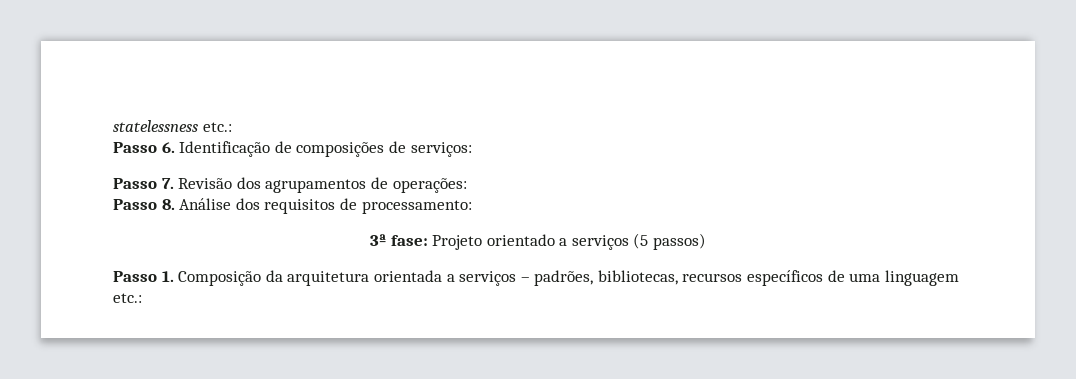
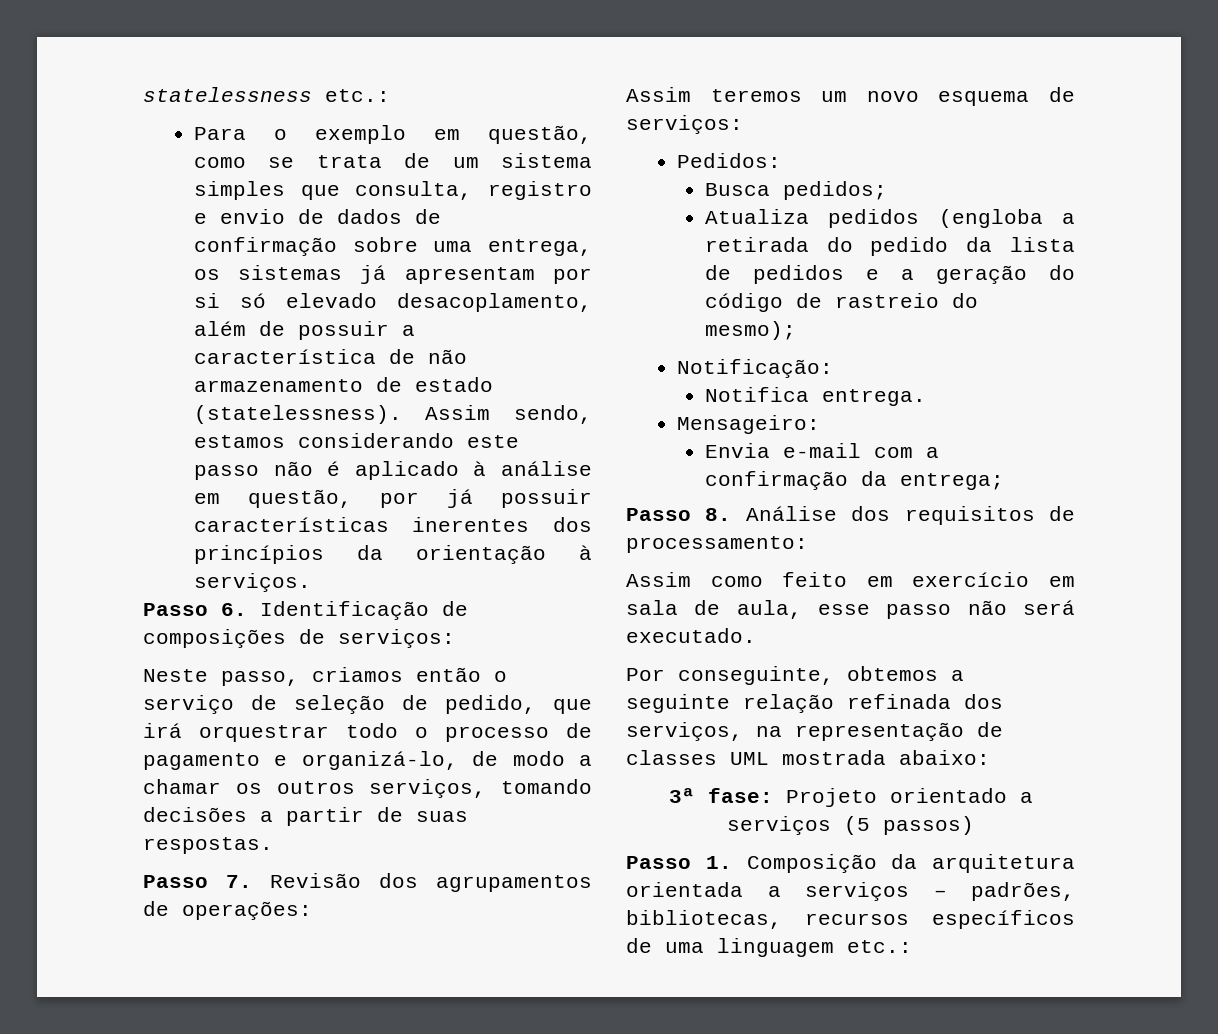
+ Para o exemplo em questão, como se trata de um sistema simples que consulta, registro e envio de dados de confirmação sobre uma entrega, os sistemas já apresentam por si só elevado desacoplamento, além de possuir a característica de não armazenamento de estado (statelessness). Assim sendo, estamos considerando este passo não é aplicado à análise em questão, por já possuir características inerentes dos princípios da orientação à serviços.
+ Neste passo, criamos então o serviço de seleção de pedido, que irá orquestrar todo o processo de pagamento e organizá-lo, de modo a chamar os outros serviços, tomando decisões a partir de suas respostas.
+ Assim teremos um novo esquema de serviços:
+ Pedidos:
+ Busca pedidos;
+ Atualiza pedidos (engloba a retirada do pedido da lista de pedidos e a geração do código de rastreio do mesmo);
+ Notificação:
+ Notifica entrega.
+ Mensageiro:
+ Envia e-mail com a confirmação da entrega;
+ Assim como feito em exercício em sala de aula, esse passo não será executado.
+ Por conseguinte, obtemos a seguinte relação refinada dos serviços, na representação de classes UML mostrada abaixo:

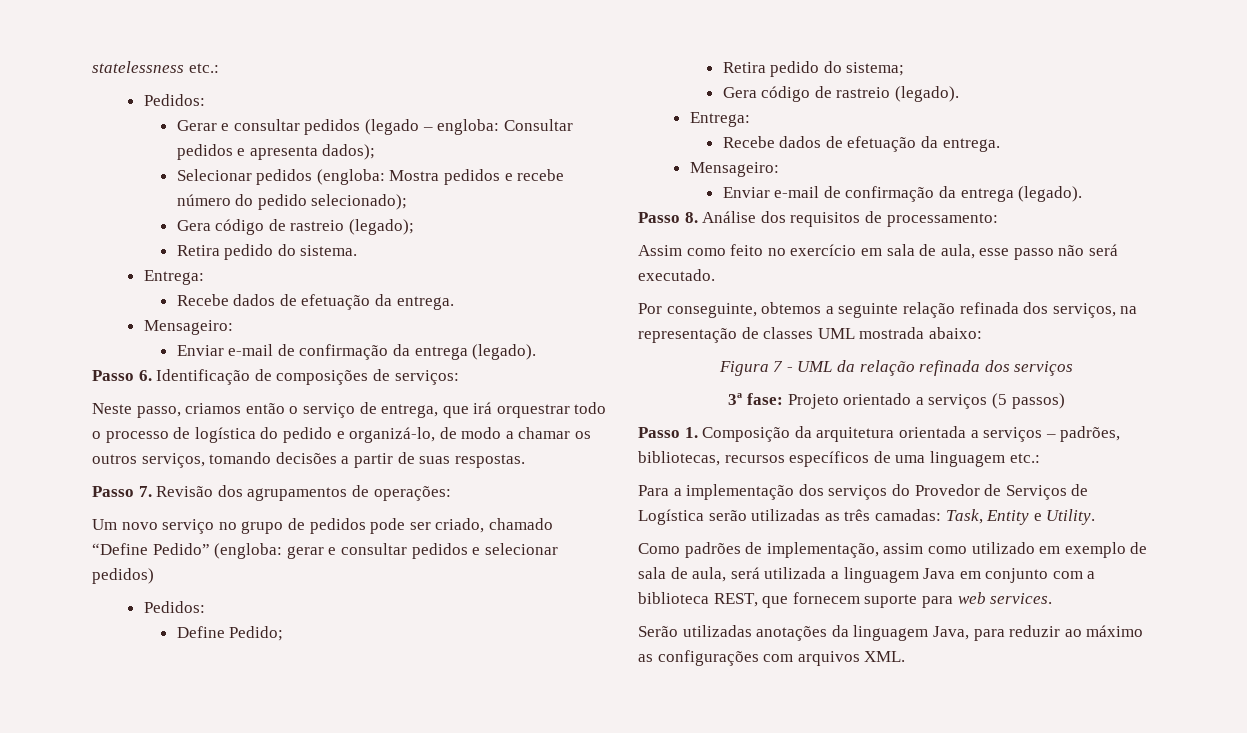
  statelessness etc.:
- Para o exemplo em questão, como se trata de um sistema simples que consulta, registro e envio de dados de confirmação sobre uma entrega, os sistemas já apresentam por si só elevado desacoplamento, além de possuir a característica de não armazenamento de estado (statelessness). Assim sendo, estamos considerando este passo não é aplicado à análise em questão, por já possuir características inerentes dos princípios da orientação à serviços.
+ Pedidos:
+ Gerar e consultar pedidos (legado – engloba: Consultar pedidos e apresenta dados);
+ Selecionar pedidos (engloba: Mostra pedidos e recebe número do pedido selecionado);
+ Gera código de rastreio (legado);
+ Retira pedido do sistema.
+ Entrega:
+ Recebe dados de efetuação da entrega.
+ Mensageiro:
+ Enviar e-mail de confirmação da entrega (legado).
- Neste passo, criamos então o serviço de seleção de pedido, que irá orquestrar todo o processo de pagamento e organizá-lo, de modo a chamar os outros serviços, tomando decisões a partir de suas respostas.
+ Neste passo, criamos então o serviço de entrega, que irá orquestrar todo o processo de logística do pedido e organizá-lo, de modo a chamar os outros serviços, tomando decisões a partir de suas respostas.
- Assim teremos um novo esquema de serviços:
+ Um novo serviço no grupo de pedidos pode ser criado, chamado “Define Pedido” (engloba: gerar e consultar pedidos e selecionar pedidos)
  Pedidos:
- Busca pedidos;
- Atualiza pedidos (engloba a retirada do pedido da lista de pedidos e a geração do código de rastreio do mesmo);
- Notificação:
- Notifica entrega.
+ Define Pedido;
+ Retira pedido do sistema;
+ Gera código de rastreio (legado).
+ Entrega:
+ Recebe dados de efetuação da entrega.
  Mensageiro:
- Envia e-mail com a confirmação da entrega;
+ Enviar e-mail de confirmação da entrega (legado).
- Assim como feito em exercício em sala de aula, esse passo não será executado.
+ Assim como feito no exercício em sala de aula, esse passo não será executado.
+ Figura 7 - UML da relação refinada dos serviços
+ Para a implementação dos serviços do Provedor de Serviços de Logística serão utilizadas as três camadas: Task, Entity e Utility.
+ Como padrões de implementação, assim como utilizado em exemplo de sala de aula, será utilizada a linguagem Java em conjunto com a biblioteca REST, que fornecem suporte para web services.
+ Serão utilizadas anotações da linguagem Java, para reduzir ao máximo as configurações com arquivos XML.

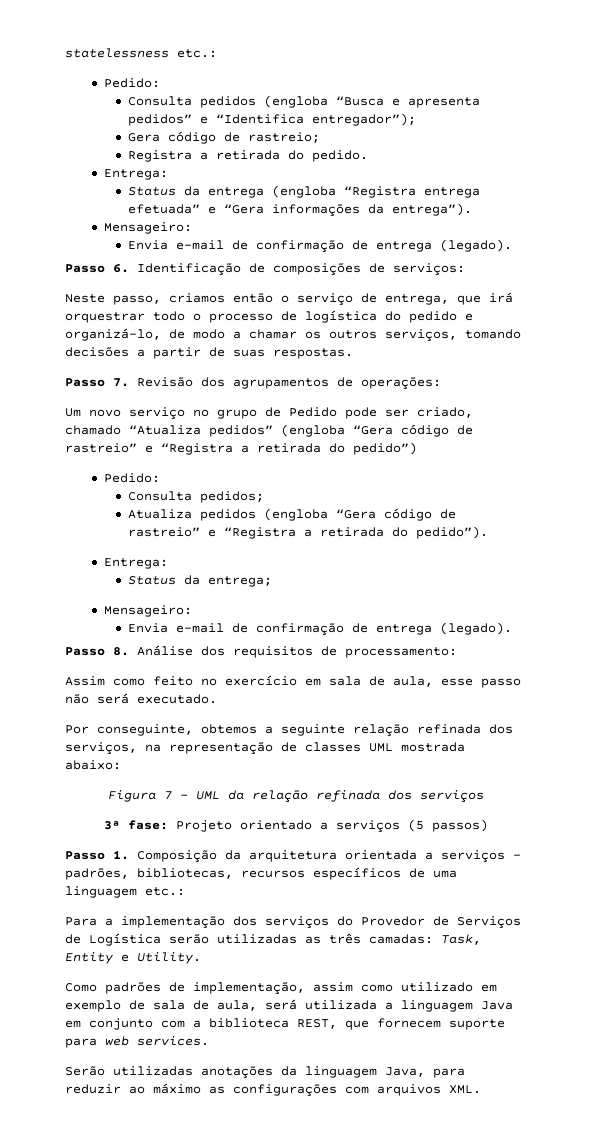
  statelessness etc.:
- Pedidos:
- Gerar e consultar pedidos (legado – engloba: Consultar pedidos e apresenta dados);
- Selecionar pedidos (engloba: Mostra pedidos e recebe número do pedido selecionado);
- Gera código de rastreio (legado);
- Retira pedido do sistema.
+ Pedido:
+ Consulta pedidos (engloba “Busca e apresenta pedidos” e “Identifica entregador”);
+ Gera código de rastreio;
+ Registra a retirada do pedido.
  Entrega:
- Recebe dados de efetuação da entrega.
+ Status da entrega (engloba “Registra entrega efetuada” e “Gera informações da entrega”).
  Mensageiro:
- Enviar e-mail de confirmação da entrega (legado).
+ Envia e-mail de confirmação de entrega (legado).
- Um novo serviço no grupo de pedidos pode ser criado, chamado “Define Pedido” (engloba: gerar e consultar pedidos e selecionar pedidos)
- Pedidos:
- Define Pedido;
- Retira pedido do sistema;
- Gera código de rastreio (legado).
+ Um novo serviço no grupo de Pedido pode ser criado, chamado “Atualiza pedidos” (engloba “Gera código de rastreio” e “Registra a retirada do pedido”)
+ Pedido:
+ Consulta pedidos;
+ Atualiza pedidos (engloba “Gera código de rastreio” e “Registra a retirada do pedido”).
  Entrega:
- Recebe dados de efetuação da entrega.
+ Status da entrega;
  Mensageiro:
- Enviar e-mail de confirmação da entrega (legado).
+ Envia e-mail de confirmação de entrega (legado).

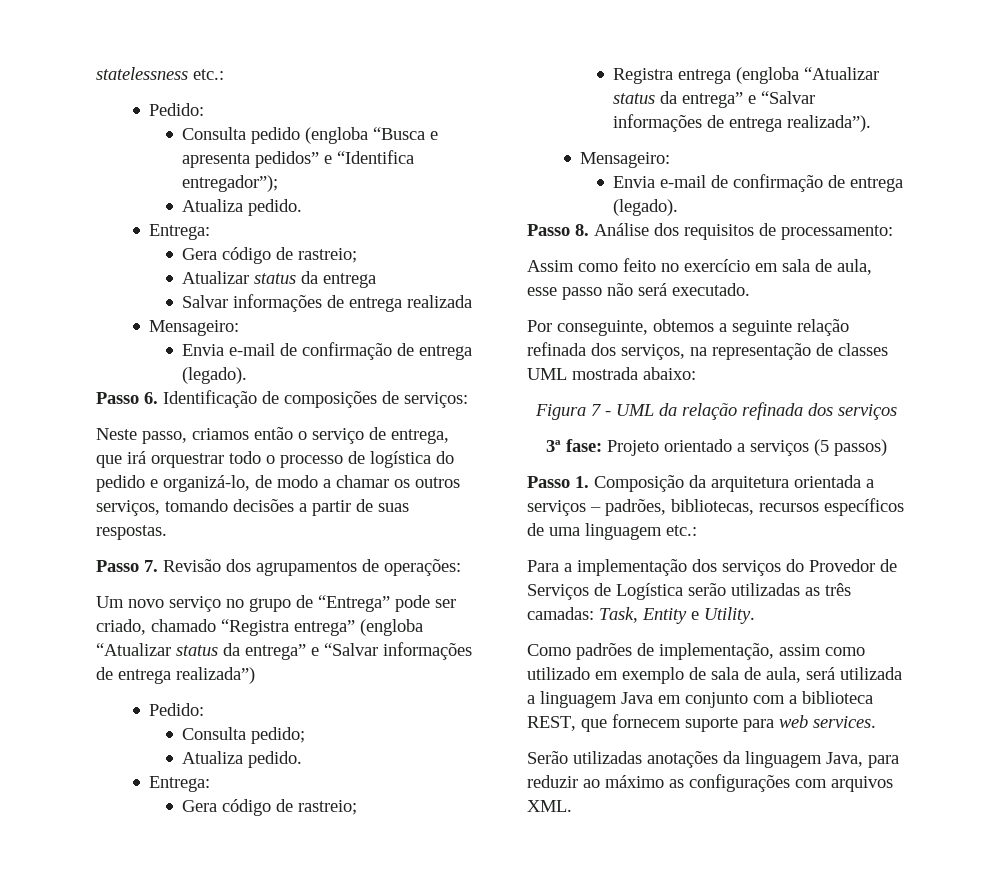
- Consulta pedidos (engloba “Busca e apresenta pedidos” e “Identifica entregador”);
+ Consulta pedido (engloba “Busca e apresenta pedidos” e “Identifica entregador”);
+ Atualiza pedido.
+ Entrega:
  Gera código de rastreio;
- Registra a retirada do pedido.
- Entrega:
- Status da entrega (engloba “Registra entrega efetuada” e “Gera informações da entrega”).
+ Atualizar status da entrega
+ Salvar informações de entrega realizada
- Um novo serviço no grupo de Pedido pode ser criado, chamado “Atualiza pedidos” (engloba “Gera código de rastreio” e “Registra a retirada do pedido”)
+ Um novo serviço no grupo de “Entrega” pode ser criado, chamado “Registra entrega” (engloba “Atualizar status da entrega” e “Salvar informações de entrega realizada”)
  Pedido:
- Consulta pedidos;
- Atualiza pedidos (engloba “Gera código de rastreio” e “Registra a retirada do pedido”).
+ Consulta pedido;
+ Atualiza pedido.
  Entrega:
- Status da entrega;
+ Gera código de rastreio;
+ Registra entrega (engloba “Atualizar status da entrega” e “Salvar informações de entrega realizada”).

